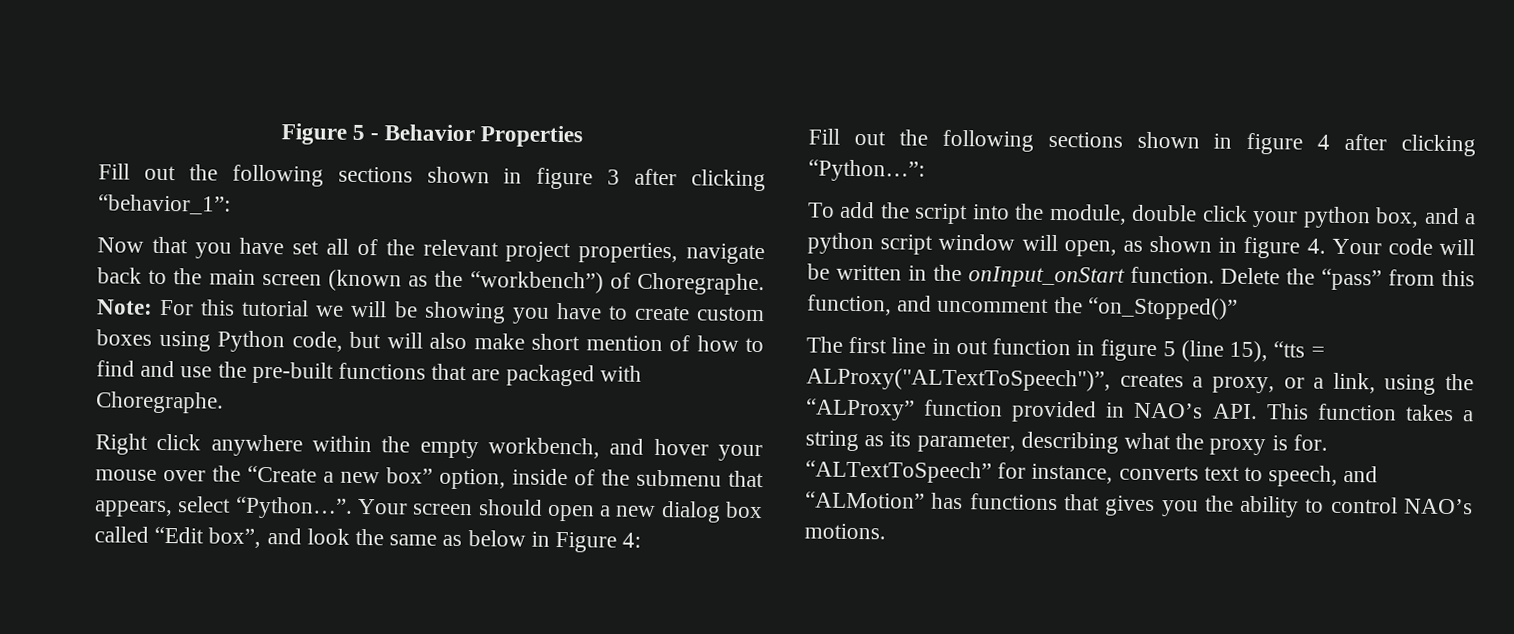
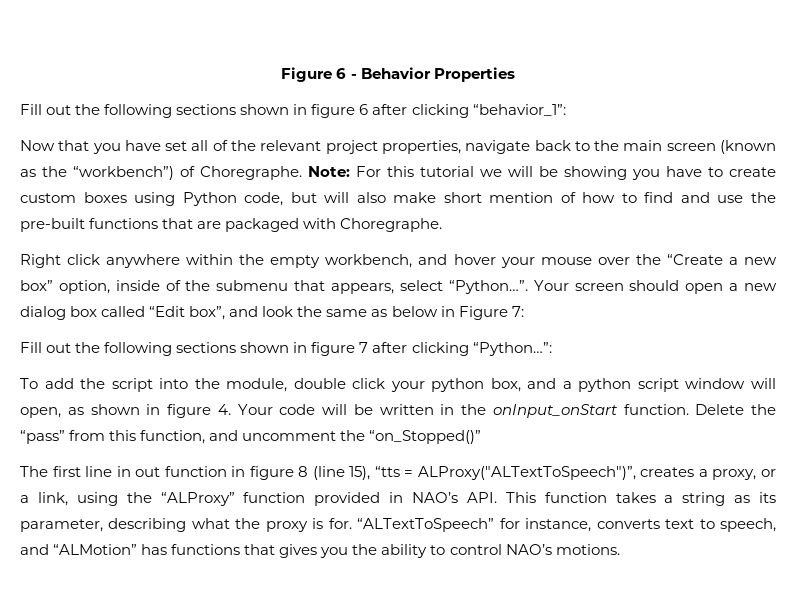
- Figure 5 - Behavior Properties
+ Figure 6 - Behavior Properties
- Fill out the following sections shown in figure 3 after clicking “behavior_1”:
+ Fill out the following sections shown in figure 6 after clicking “behavior_1”:
- Your screen should open a new dialog box called “Edit box”, and look the same as below in Figure 4:
- Fill out the following sections shown in figure 4 after clicking “Python…”:
+ Your screen should open a new dialog box called “Edit box”, and look the same as below in Figure 7:
+ Fill out the following sections shown in figure 7 after clicking “Python…”:
- The first line in out function in figure 5 (line 15), “tts = ALProxy("ALTextToSpeech")”, creates a proxy, or a link, using the “ALProxy” function provided in NAO’s API. This function takes a string as its parameter, describing what the proxy is for.
+ The first line in out function in figure 8 (line 15), “tts = ALProxy("ALTextToSpeech")”, creates a proxy, or a link, using the “ALProxy” function provided in NAO’s API. This function takes a string as its parameter, describing what the proxy is for.

